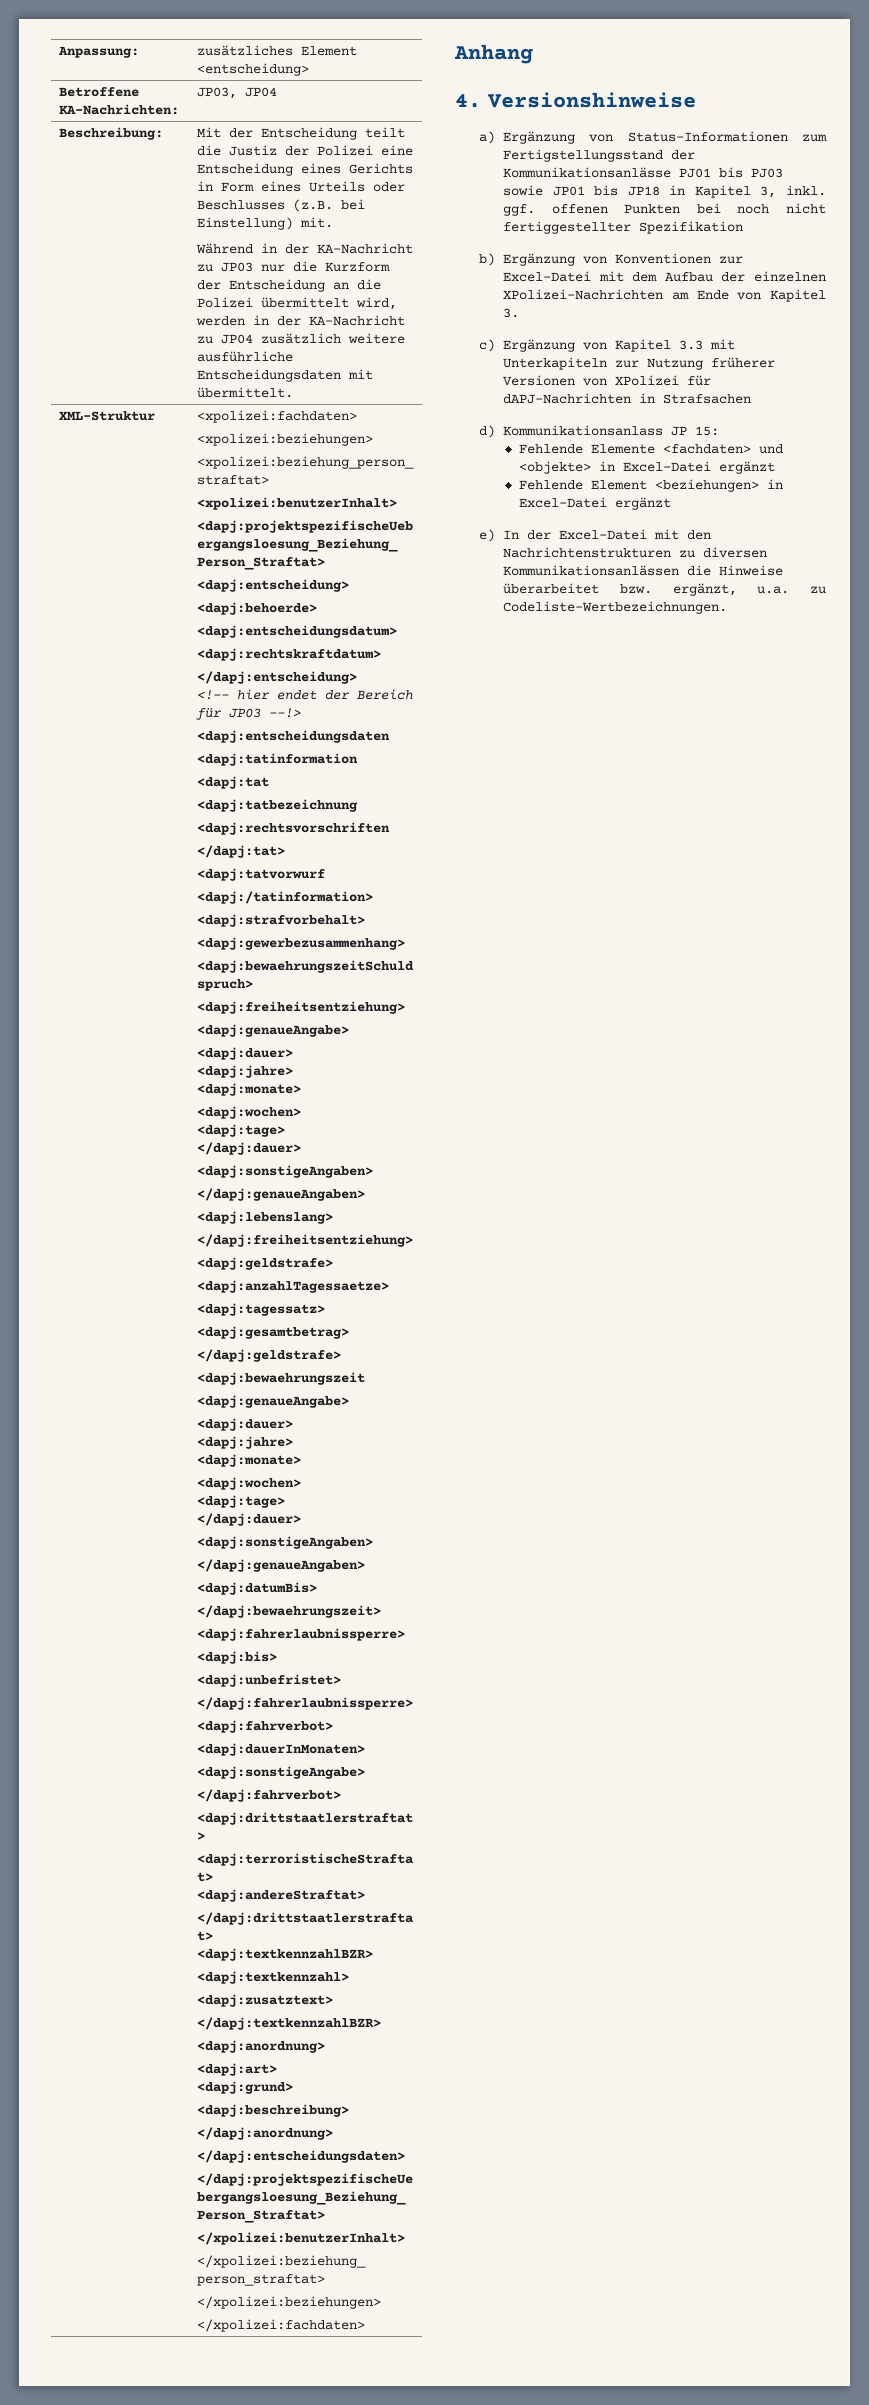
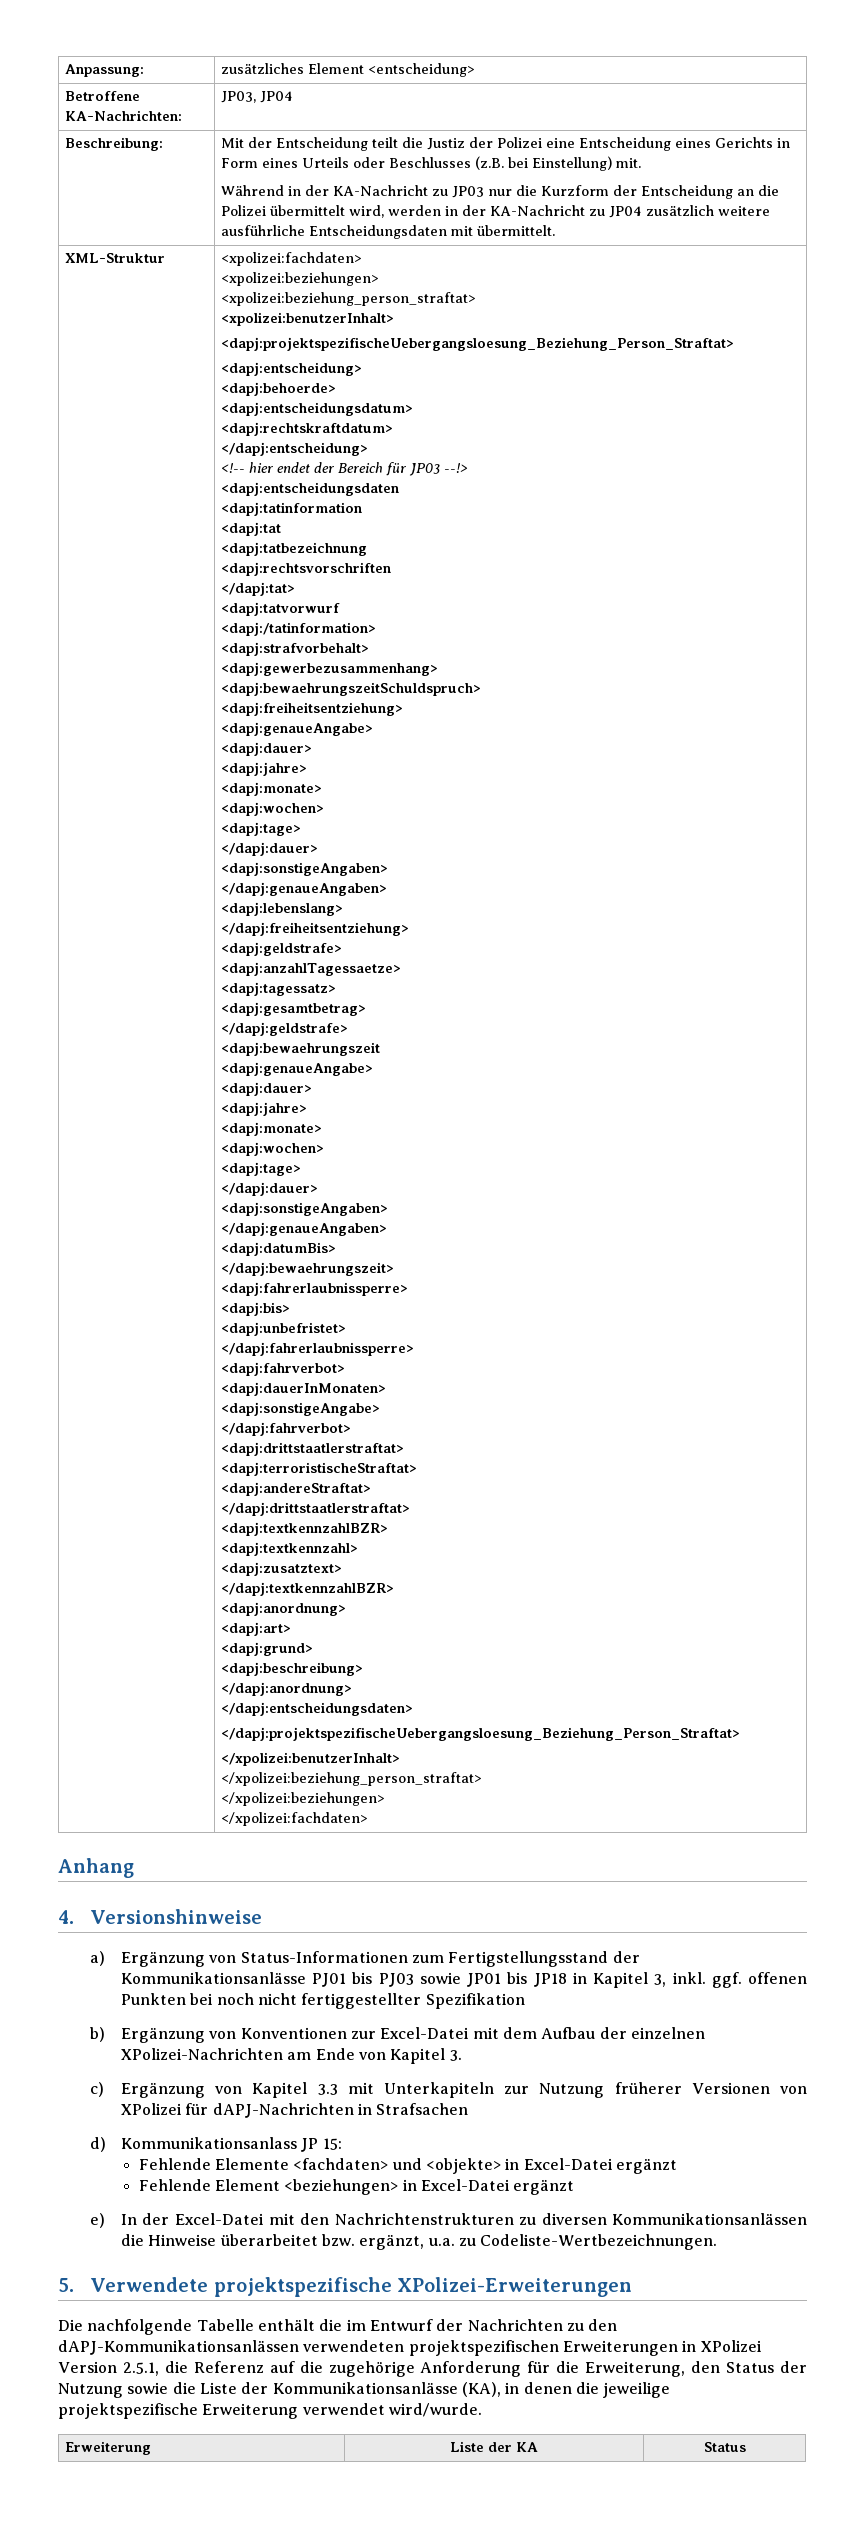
+ 5. Verwendete projektspezifische XPolizei-Erweiterungen
+ Die nachfolgende Tabelle enthält die im Entwurf der Nachrichten zu den dAPJ-Kommunikationsanlässen verwendeten projektspezifischen Erweiterungen in XPolizei Version 2.5.1, die Referenz auf die zugehörige Anforderung für die Erweiterung, den Status der Nutzung sowie die Liste der Kommunikationsanlässe (KA), in denen die jeweilige projektspezifische Erweiterung verwendet wird/wurde.
+ Erweiterung | Liste der KA | Status

